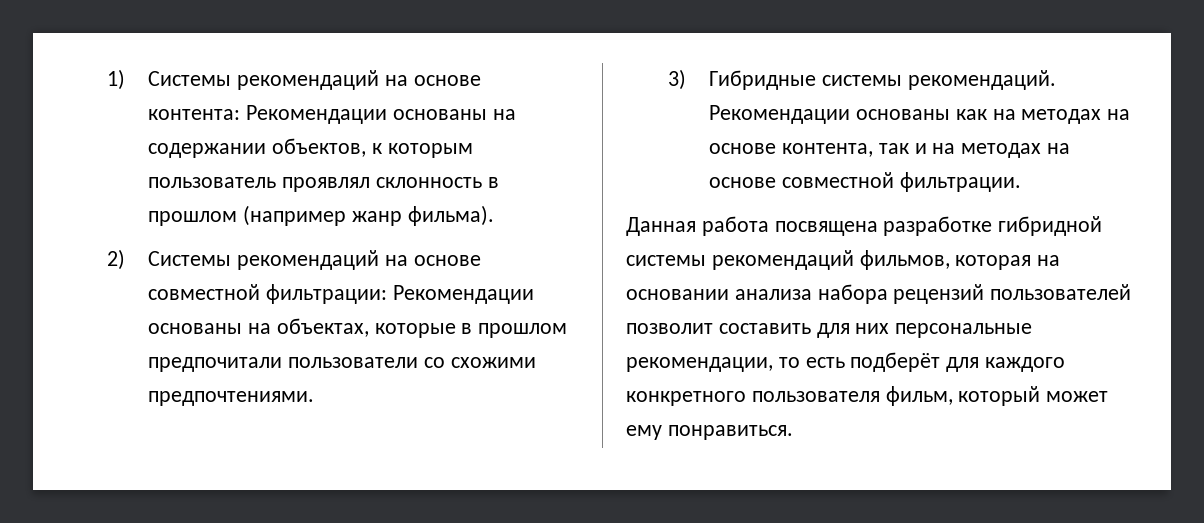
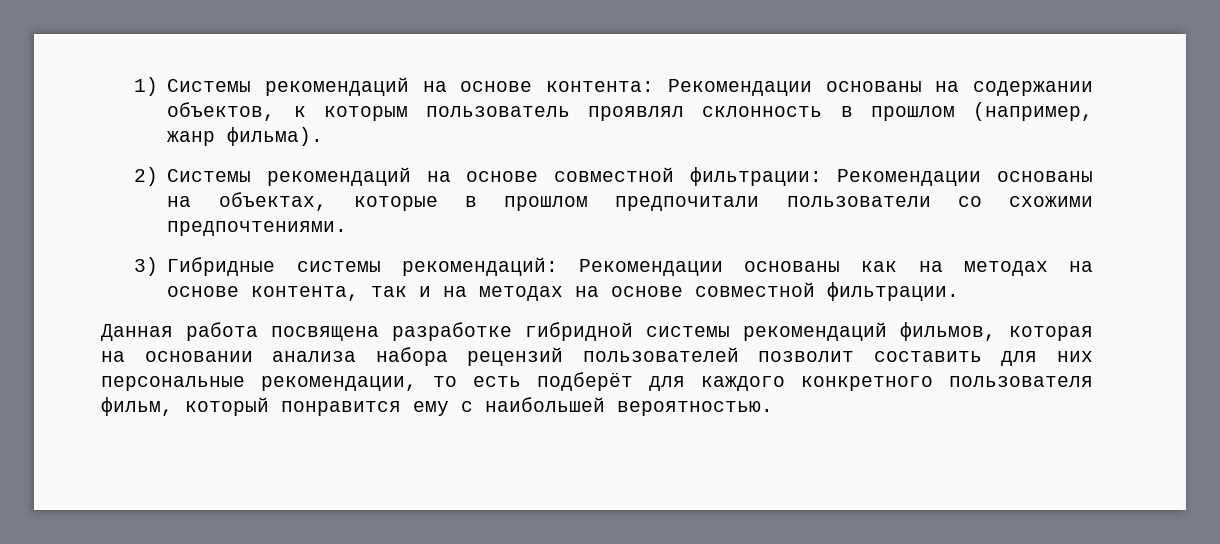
- 1) Системы рекомендаций на основе контента: Рекомендации основаны на содержании объектов, к которым пользователь проявлял склонность в прошлом (например жанр фильма).
+ 1) Системы рекомендаций на основе контента: Рекомендации основаны на содержании объектов, к которым пользователь проявлял склонность в прошлом (например, жанр фильма).
- 3) Гибридные системы рекомендаций. Рекомендации основаны как на методах на основе контента, так и на методах на основе совместной фильтрации.
+ 3) Гибридные системы рекомендаций: Рекомендации основаны как на методах на основе контента, так и на методах на основе совместной фильтрации.
- Данная работа посвящена разработке гибридной системы рекомендаций фильмов, которая на основании анализа набора рецензий пользователей позволит составить для них персональные рекомендации, то есть подберёт для каждого конкретного пользователя фильм, который может ему понравиться.
+ Данная работа посвящена разработке гибридной системы рекомендаций фильмов, которая на основании анализа набора рецензий пользователей позволит составить для них персональные рекомендации, то есть подберёт для каждого конкретного пользователя фильм, который понравится ему с наибольшей вероятностью.

